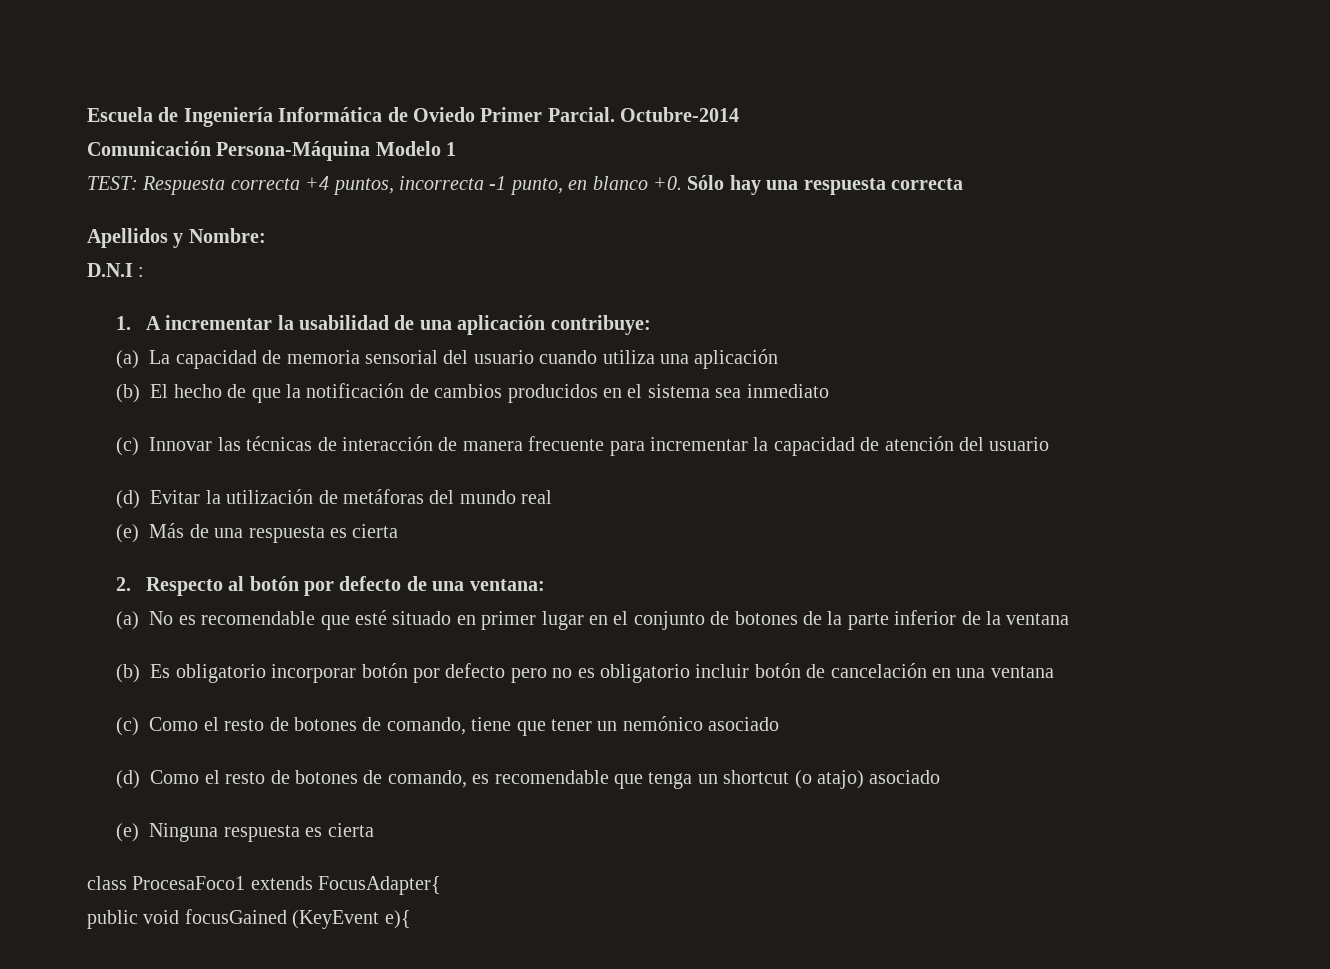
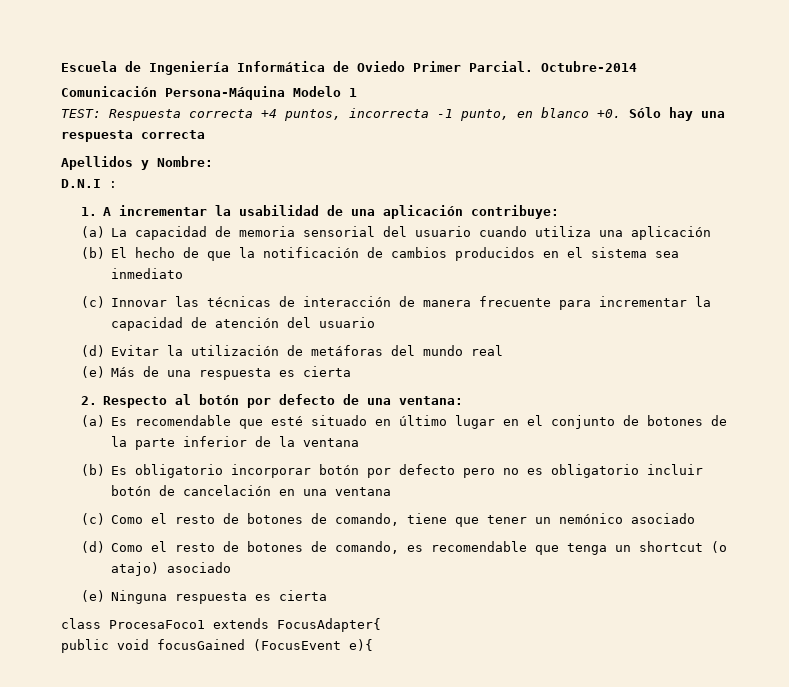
- (a) No es recomendable que esté situado en primer lugar en el conjunto de botones de la parte inferior de la ventana
+ (a) Es recomendable que esté situado en último lugar en el conjunto de botones de la parte inferior de la ventana
- public void focusGained (KeyEvent e){
+ public void focusGained (FocusEvent e){

